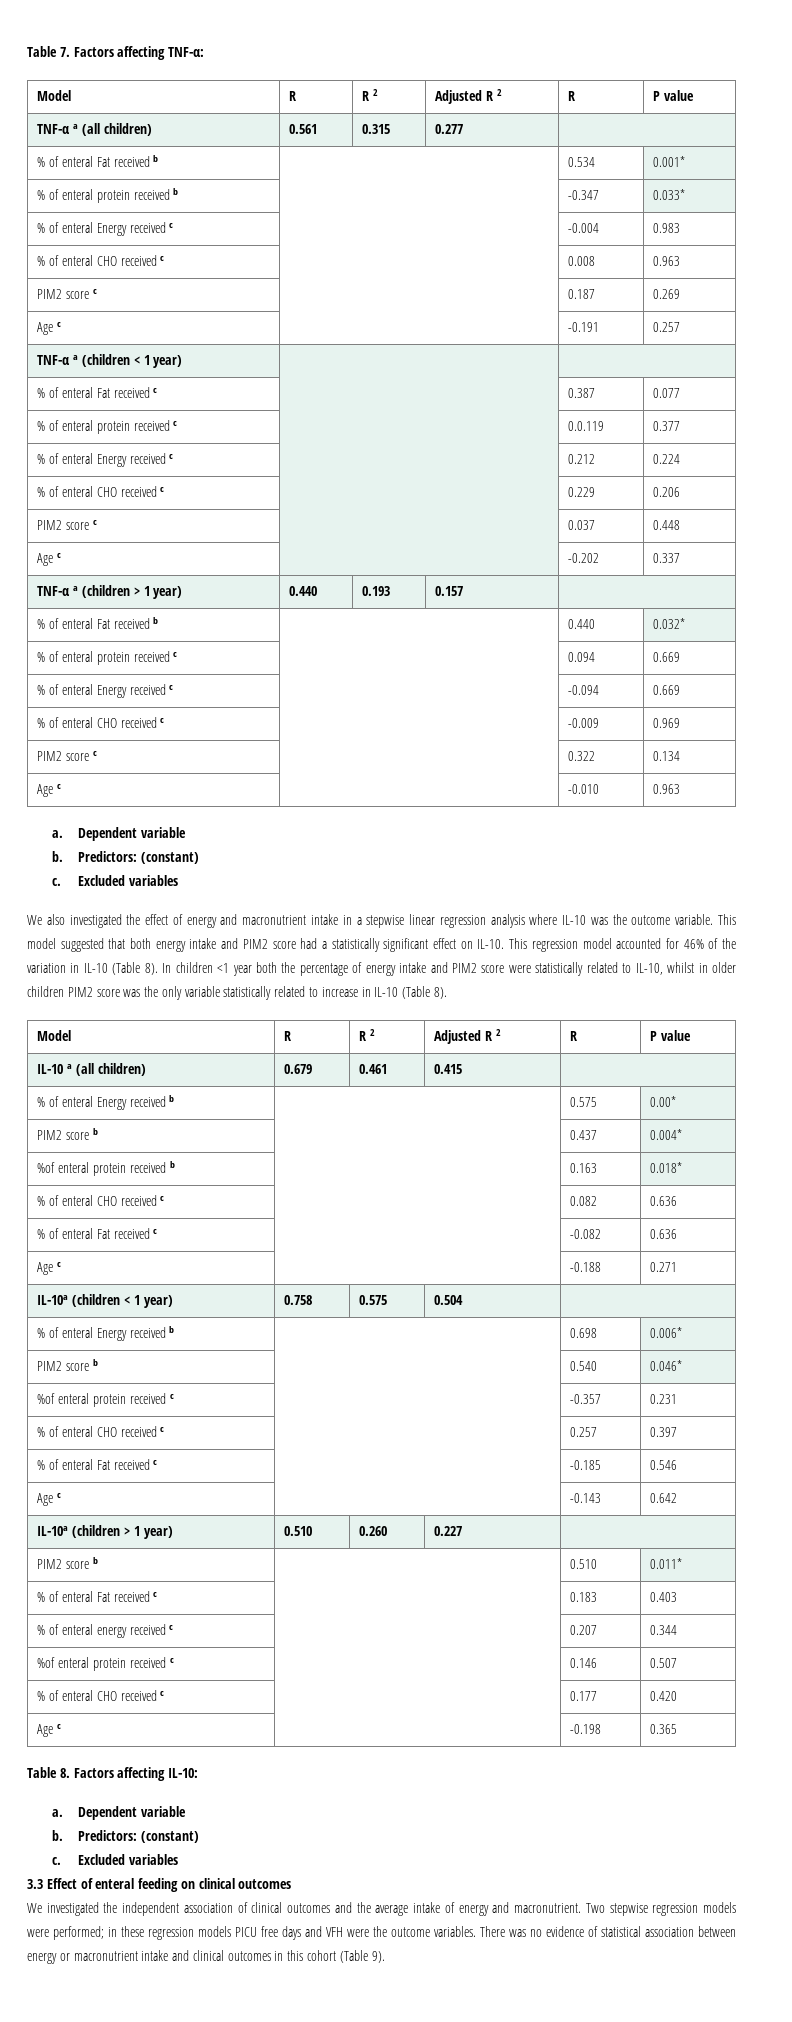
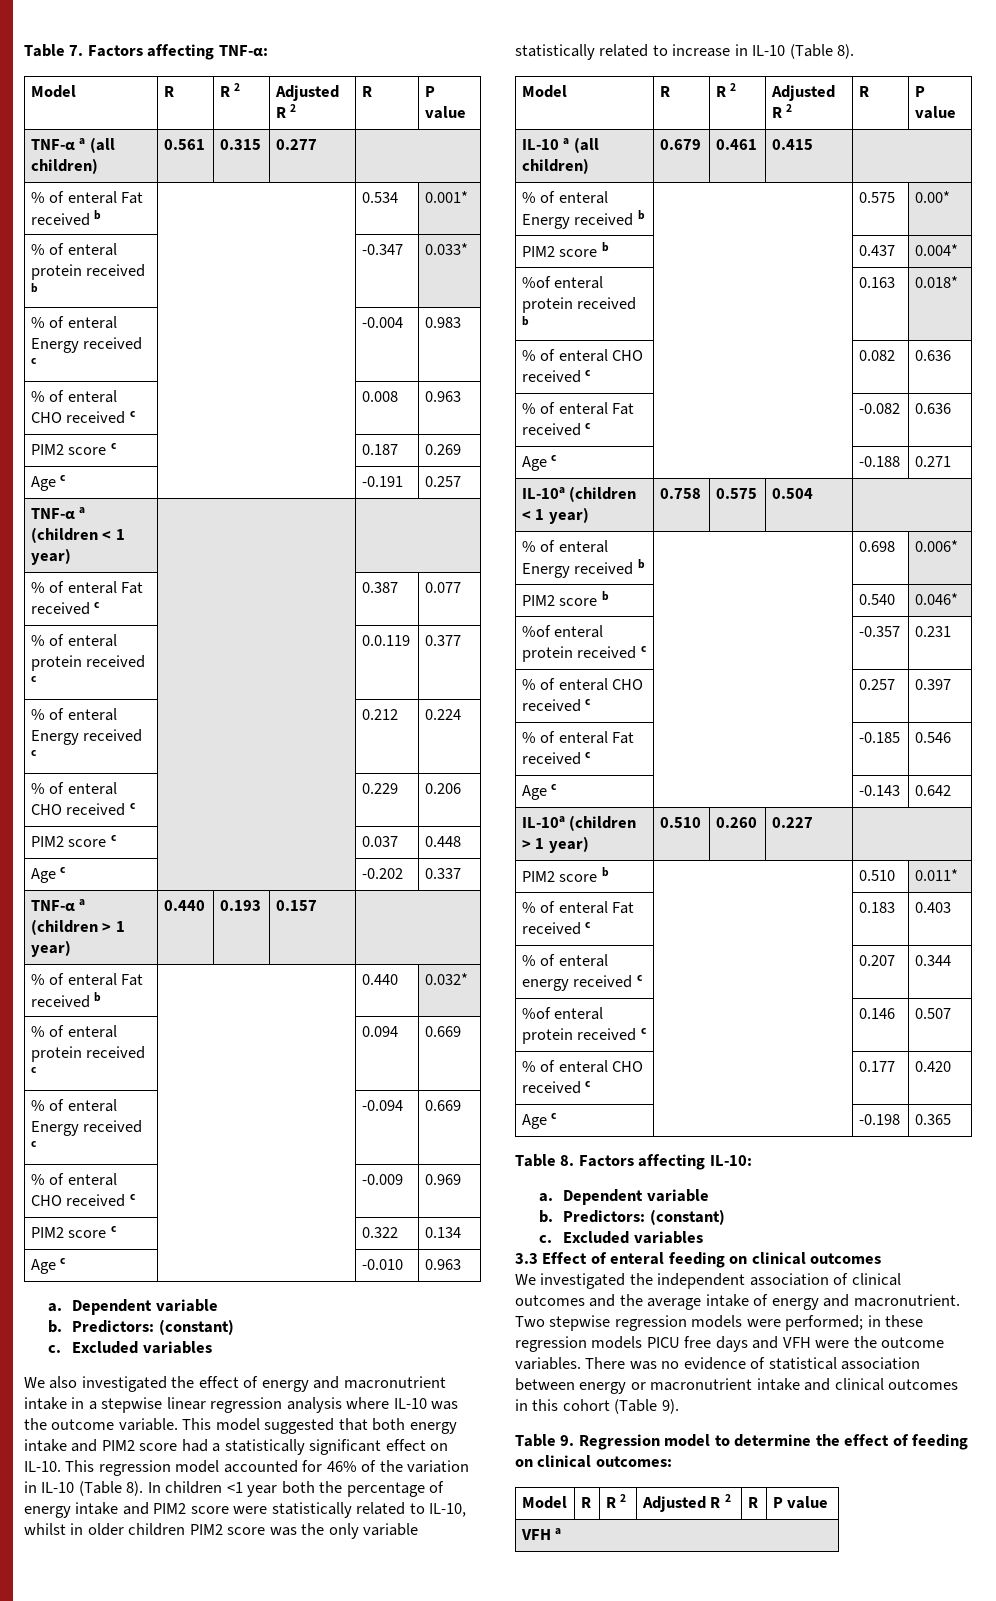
+ Table 9. Regression model to determine the effect of feeding on clinical outcomes:
+ Model | R | R 2 | Adjusted R 2 | R | P value
+ VFH a

